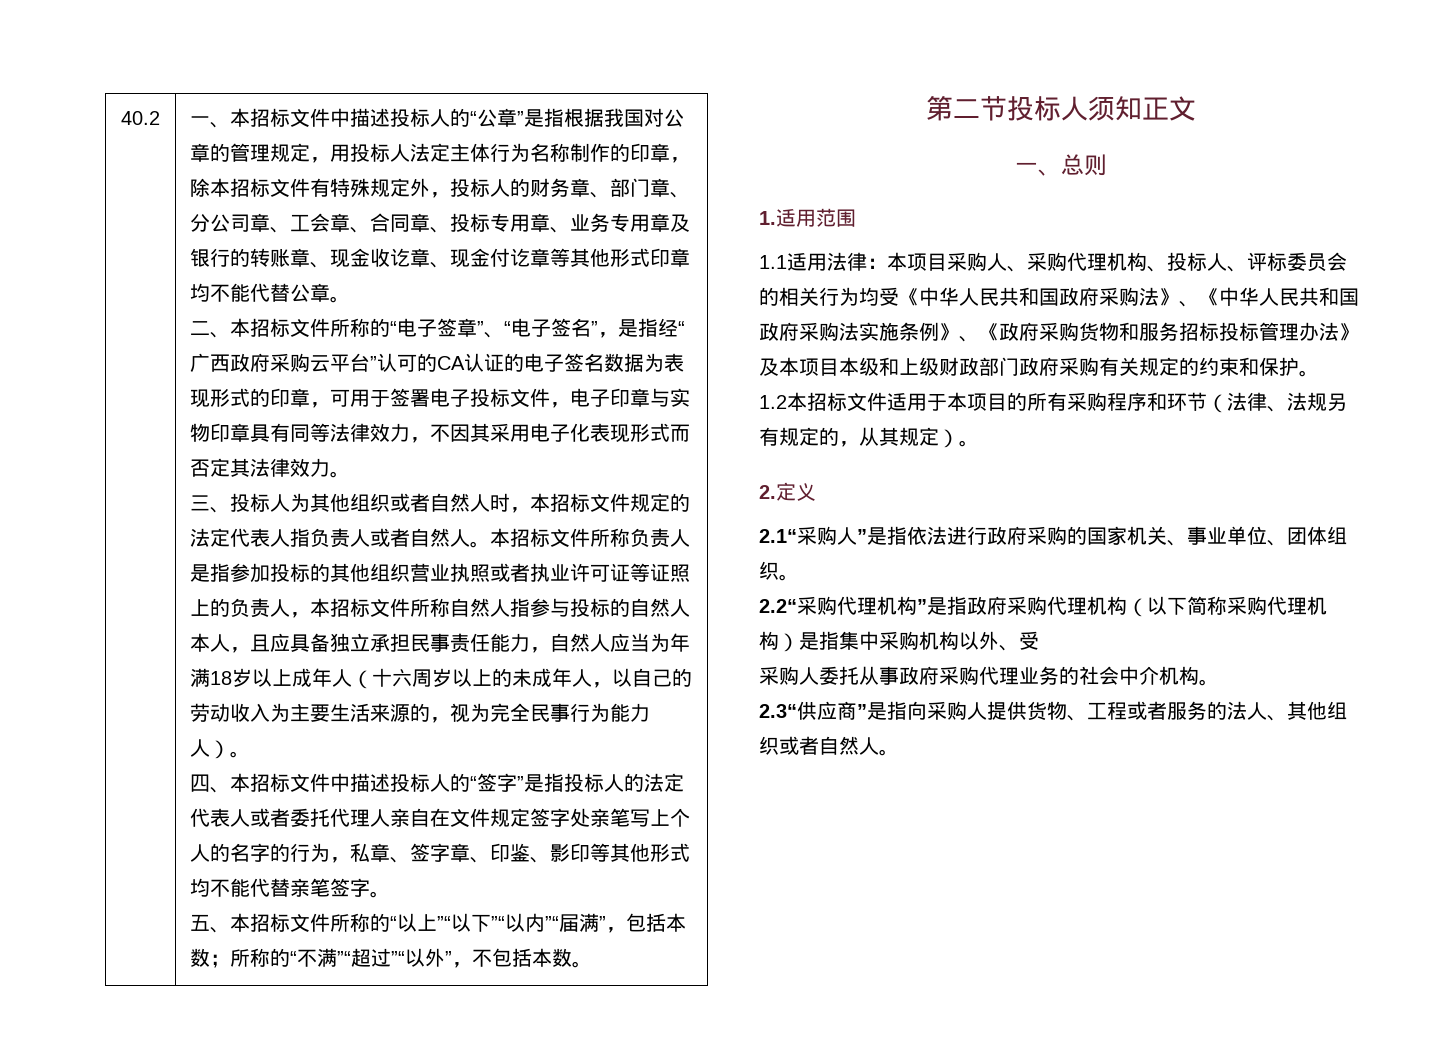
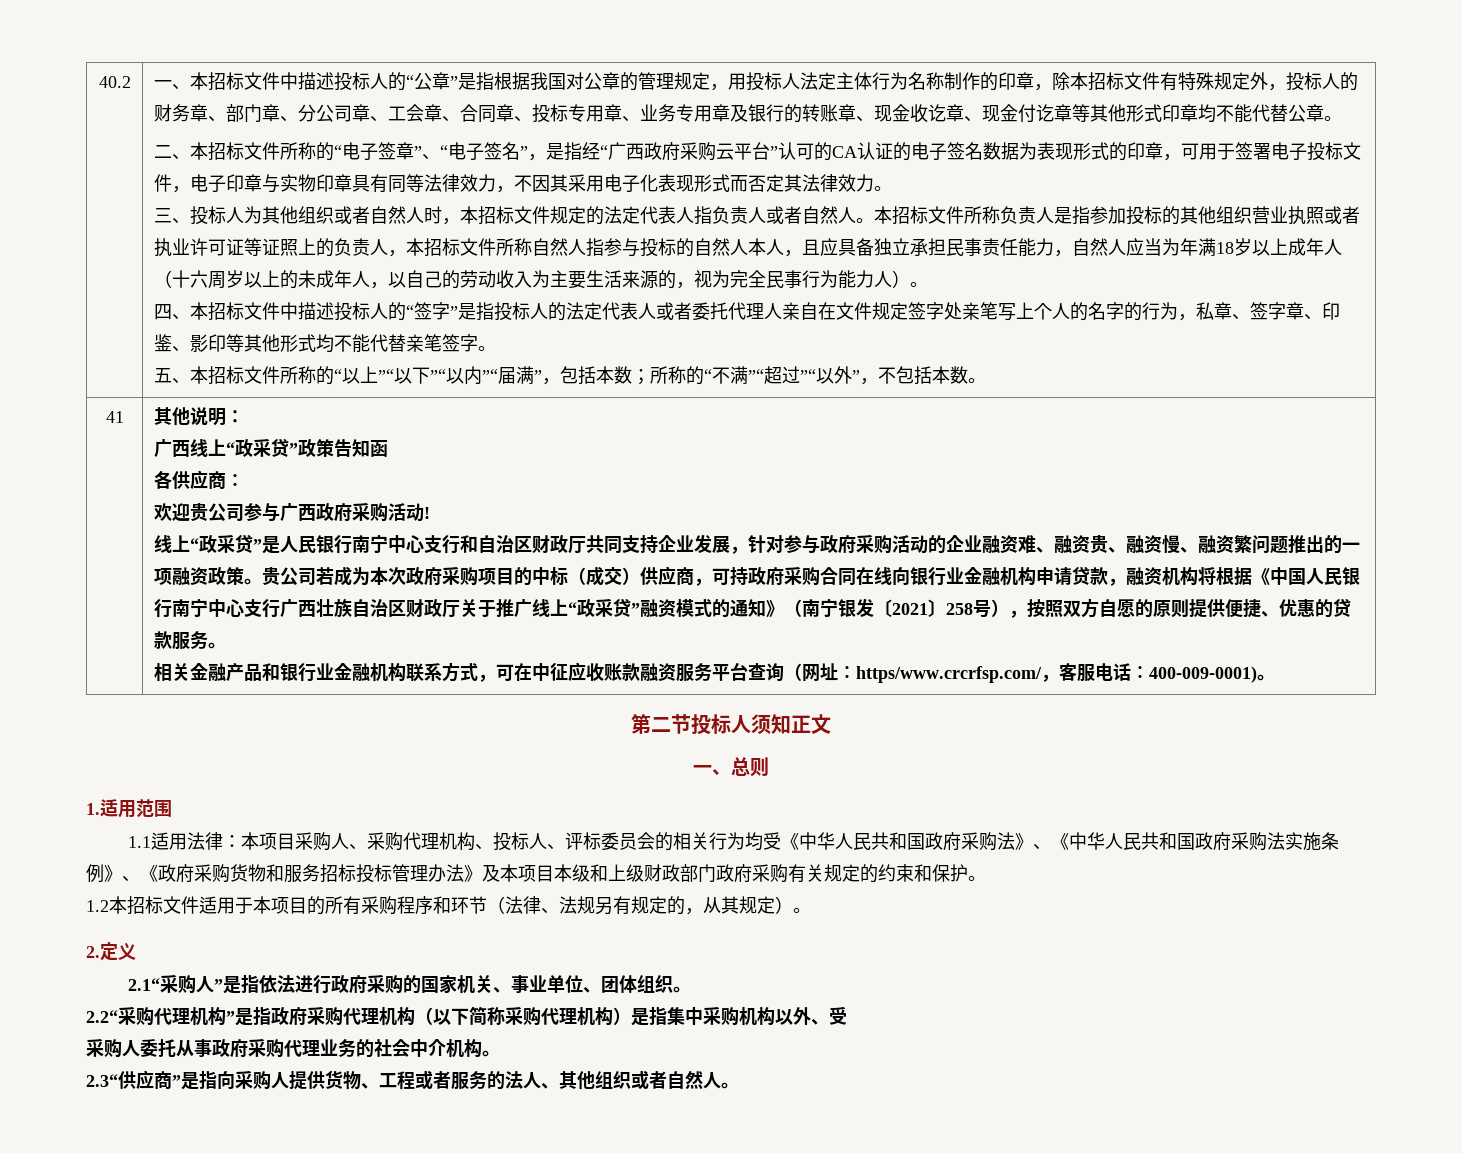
+ 41 | 其他说明：
+ 广西线上“政采贷”政策告知函
+ 各供应商∶
+ 欢迎贵公司参与广西政府采购活动!
+ 线上“政采贷”是人民银行南宁中心支行和自治区财政厅共同支持企业发展，针对参与政府采购活动的企业融资难、融资贵、融资慢、融资繁问题推出的一项融资政策。贵公司若成为本次政府采购项目的中标（成交）供应商，可持政府采购合同在线向银行业金融机构申请贷款，融资机构将根据《中国人民银行南宁中心支行广西壮族自治区财政厅关于推广线上“政采贷”融资模式的通知》（南宁银发〔2021〕258号），按照双方自愿的原则提供便捷、优惠的贷款服务。
+ 相关金融产品和银行业金融机构联系方式，可在中征应收账款融资服务平台查询（网址∶https/www.crcrfsp.com/，客服电话∶400-009-0001)。

